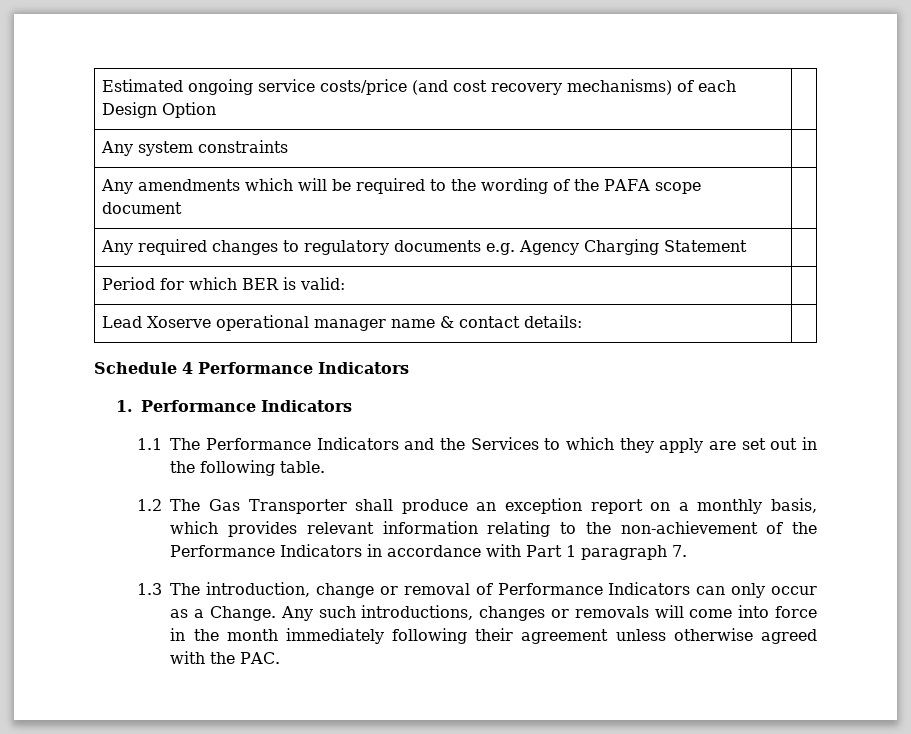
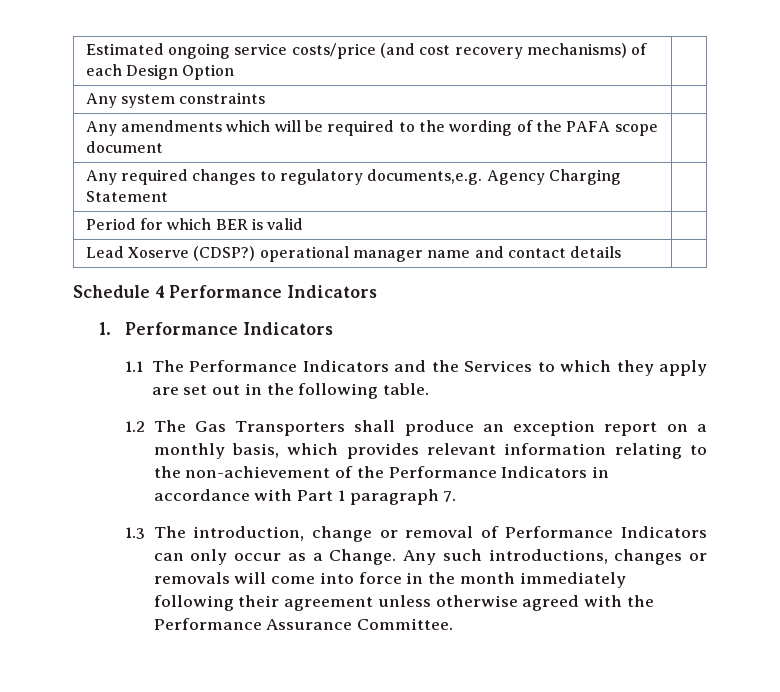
- Any required changes to regulatory documents e.g. Agency Charging Statement |
+ Any required changes to regulatory documents,e.g. Agency Charging Statement |
- Period for which BER is valid: |
+ Period for which BER is valid |
- Lead Xoserve operational manager name & contact details: |
+ Lead Xoserve (CDSP?) operational manager name and contact details |
- 1.2 The Gas Transporter shall produce an exception report on a monthly basis, which provides relevant information relating to the non-achievement of the Performance Indicators in accordance with Part 1 paragraph 7.
+ 1.2 The Gas Transporters shall produce an exception report on a monthly basis, which provides relevant information relating to the non-achievement of the Performance Indicators in accordance with Part 1 paragraph 7.
- Any such introductions, changes or removals will come into force in the month immediately following their agreement unless otherwise agreed with the PAC.
+ Any such introductions, changes or removals will come into force in the month immediately following their agreement unless otherwise agreed with the Performance Assurance Committee.

